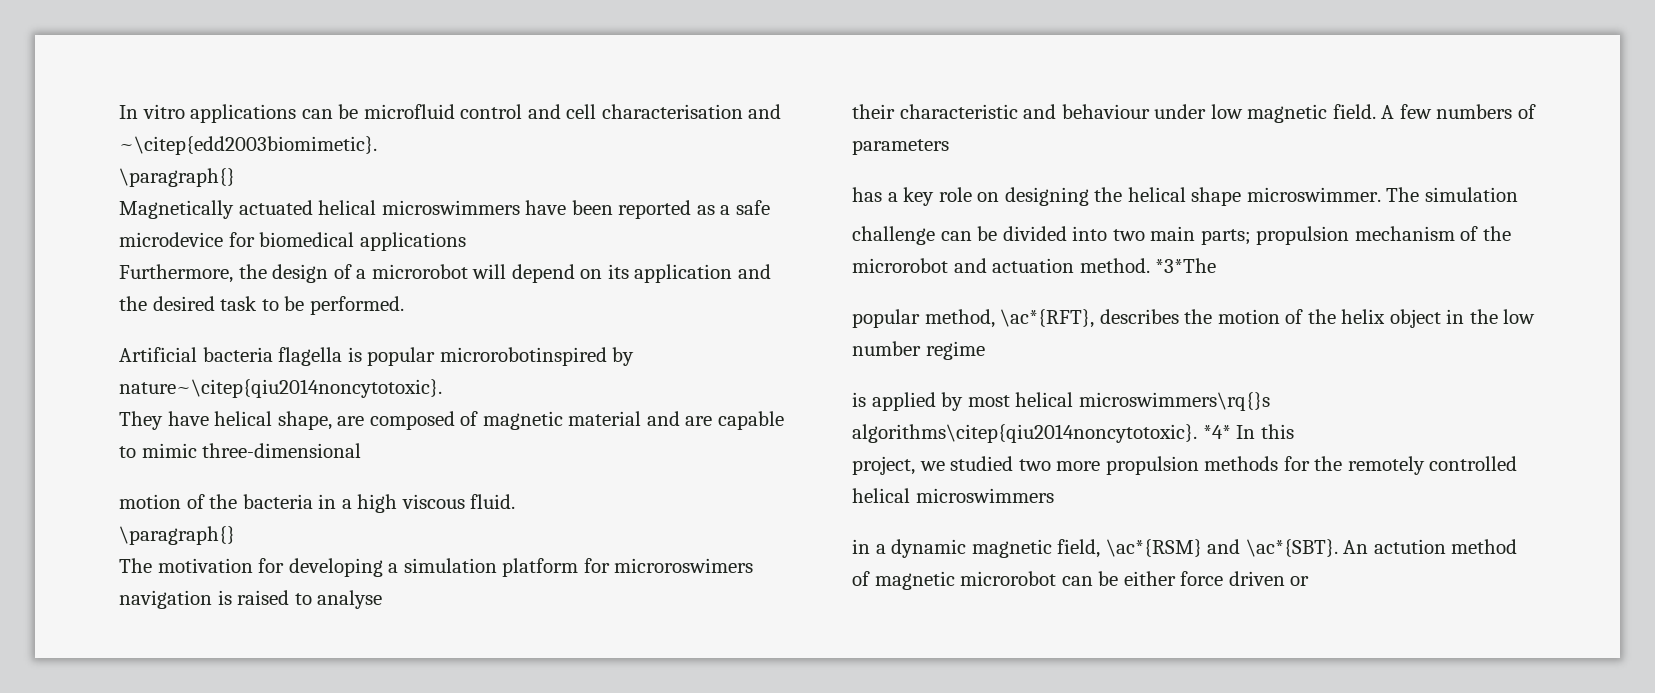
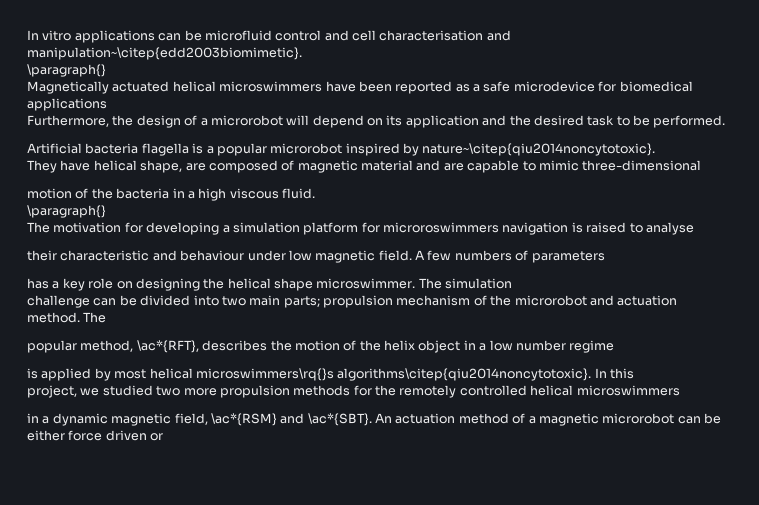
- In vitro applications can be microfluid control and cell characterisation and ~\citep{edd2003biomimetic}.
+ In vitro applications can be microfluid control and cell characterisation and manipulation~\citep{edd2003biomimetic}.
- Artificial bacteria flagella is popular microrobotinspired by nature~\citep{qiu2014noncytotoxic}.
+ Artificial bacteria flagella is a popular microrobot inspired by nature~\citep{qiu2014noncytotoxic}.
- The motivation for developing a simulation platform for microroswimers navigation is raised to analyse
+ The motivation for developing a simulation platform for microroswimmers navigation is raised to analyse
- challenge can be divided into two main parts; propulsion mechanism of the microrobot and actuation method. *3*The
+ challenge can be divided into two main parts; propulsion mechanism of the microrobot and actuation method. The
- popular method, \ac*{RFT}, describes the motion of the helix object in the low number regime
+ popular method, \ac*{RFT}, describes the motion of the helix object in a low number regime
- *4* In this
+ In this
- An actution method of magnetic microrobot can be either force driven or
+ An actuation method of a magnetic microrobot can be either force driven or

